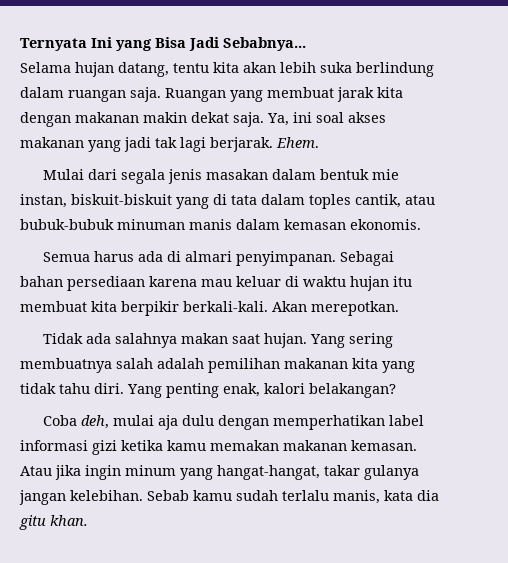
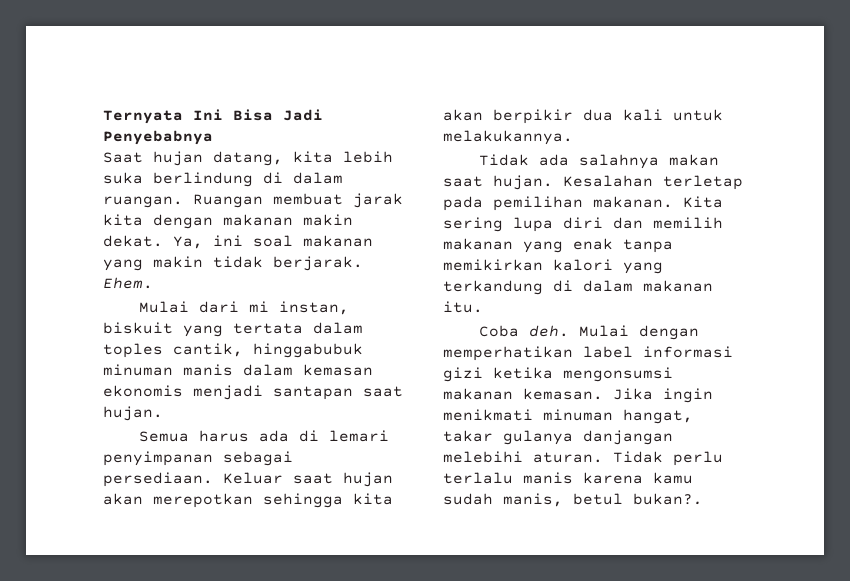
- Ternyata Ini yang Bisa Jadi Sebabnya...
- Selama hujan datang, tentu kita akan lebih suka berlindung dalam ruangan saja. Ruangan yang membuat jarak kita dengan makanan makin dekat saja.
+ Ternyata Ini Bisa Jadi Penyebabnya
+ Saat hujan datang, kita lebih suka berlindung di dalam ruangan. Ruangan membuat jarak kita dengan makanan makin dekat.
- Ya, ini soal akses makanan yang jadi tak lagi berjarak.
+ Ya, ini soal makanan yang makin tidak berjarak.
- Mulai dari segala jenis masakan dalam bentuk mie instan, biskuit-biskuit yang di tata dalam toples cantik, atau bubuk-bubuk minuman manis dalam kemasan ekonomis.
+ Mulai dari mi instan, biskuit yang tertata dalam toples cantik, hinggabubuk minuman manis dalam kemasan ekonomis menjadi santapan saat hujan.
- Semua harus ada di almari penyimpanan. Sebagai bahan persediaan karena mau keluar di waktu hujan itu membuat kita berpikir berkali-kali. Akan merepotkan.
+ Semua harus ada di lemari penyimpanan sebagai persediaan. Keluar saat hujan akan merepotkan sehingga kita akan berpikir dua kali untuk melakukannya.
- Yang sering membuatnya salah adalah pemilihan makanan kita yang tidak tahu diri. Yang penting enak, kalori belakangan?
- Coba deh, mulai aja dulu dengan memperhatikan label informasi gizi ketika kamu memakan makanan kemasan. Atau jika ingin minum yang hangat-hangat, takar gulanya jangan kelebihan. Sebab kamu sudah terlalu manis, kata dia gitu khan.
+ Kesalahan terletap pada pemilihan makanan. Kita sering lupa diri dan memilih makanan yang enak tanpa memikirkan kalori yang terkandung di dalam makanan itu.
+ Coba deh. Mulai dengan memperhatikan label informasi gizi ketika mengonsumsi makanan kemasan. Jika ingin menikmati minuman hangat, takar gulanya danjangan melebihi aturan. Tidak perlu terlalu manis karena kamu sudah manis, betul bukan?.

